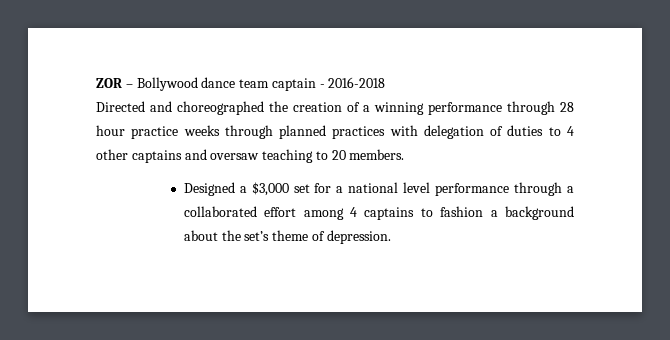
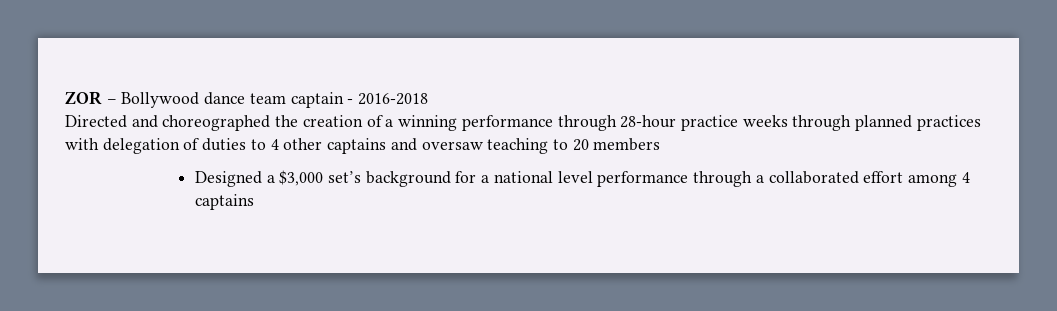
- Directed and choreographed the creation of a winning performance through 28 hour practice weeks through planned practices with delegation of duties to 4 other captains and oversaw teaching to 20 members.
+ Directed and choreographed the creation of a winning performance through 28-hour practice weeks through planned practices with delegation of duties to 4 other captains and oversaw teaching to 20 members
- Designed a $3,000 set for a national level performance through a collaborated effort among 4 captains to fashion a background about the set’s theme of depression.
+ Designed a $3,000 set’s background for a national level performance through a collaborated effort among 4 captains

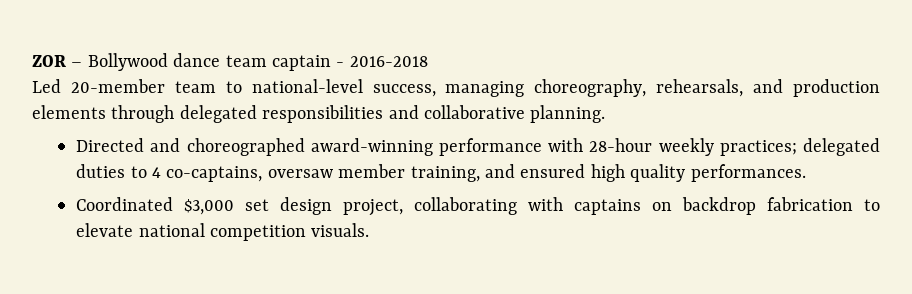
- Directed and choreographed the creation of a winning performance through 28-hour practice weeks through planned practices with delegation of duties to 4 other captains and oversaw teaching to 20 members
- Designed a $3,000 set’s background for a national level performance through a collaborated effort among 4 captains
+ Led 20-member team to national-level success, managing choreography, rehearsals, and production elements through delegated responsibilities and collaborative planning.
+ Directed and choreographed award-winning performance with 28-hour weekly practices; delegated duties to 4 co-captains, oversaw member training, and ensured high quality performances.
+ Coordinated $3,000 set design project, collaborating with captains on backdrop fabrication to elevate national competition visuals.

